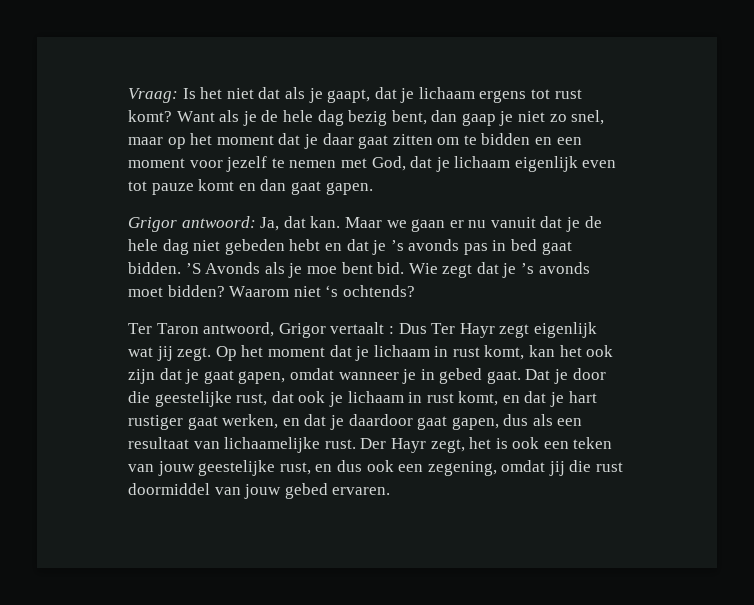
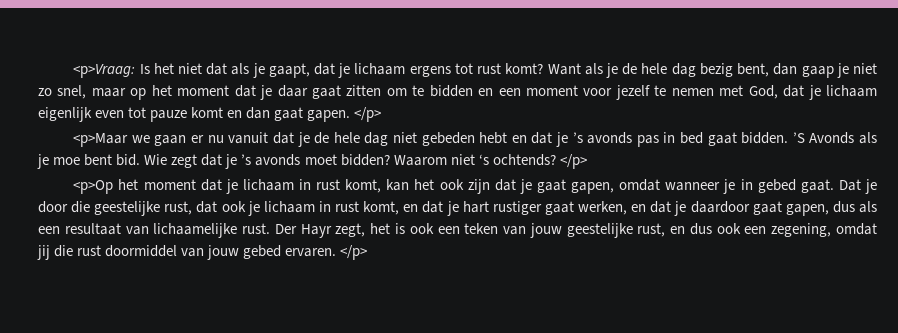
- Vraag: Is het niet dat als je gaapt, dat je lichaam ergens tot rust komt?
+ <p>Vraag: Is het niet dat als je gaapt, dat je lichaam ergens tot rust komt?
- Want als je de hele dag bezig bent, dan gaap je niet zo snel, maar op het moment dat je daar gaat zitten om te bidden en een moment voor jezelf te nemen met God, dat je lichaam eigenlijk even tot pauze komt en dan gaat gapen.
- Grigor antwoord: Ja, dat kan. Maar we gaan er nu vanuit dat je de hele dag niet gebeden hebt en dat je ’s avonds pas in bed gaat bidden. ’S Avonds als je moe bent bid.
+ Want als je de hele dag bezig bent, dan gaap je niet zo snel, maar op het moment dat je daar gaat zitten om te bidden en een moment voor jezelf te nemen met God, dat je lichaam eigenlijk even tot pauze komt en dan gaat gapen. </p>
+ <p>Maar we gaan er nu vanuit dat je de hele dag niet gebeden hebt en dat je ’s avonds pas in bed gaat bidden. ’S Avonds als je moe bent bid.
- Waarom niet ‘s ochtends?
- Ter Taron antwoord, Grigor vertaalt : Dus Ter Hayr zegt eigenlijk wat jij zegt. Op het moment dat je lichaam in rust komt, kan het ook zijn dat je gaat gapen, omdat wanneer je in gebed gaat.
+ Waarom niet ‘s ochtends? </p>
+ <p>Op het moment dat je lichaam in rust komt, kan het ook zijn dat je gaat gapen, omdat wanneer je in gebed gaat.
- Der Hayr zegt, het is ook een teken van jouw geestelijke rust, en dus ook een zegening, omdat jij die rust doormiddel van jouw gebed ervaren.
+ Der Hayr zegt, het is ook een teken van jouw geestelijke rust, en dus ook een zegening, omdat jij die rust doormiddel van jouw gebed ervaren. </p>

